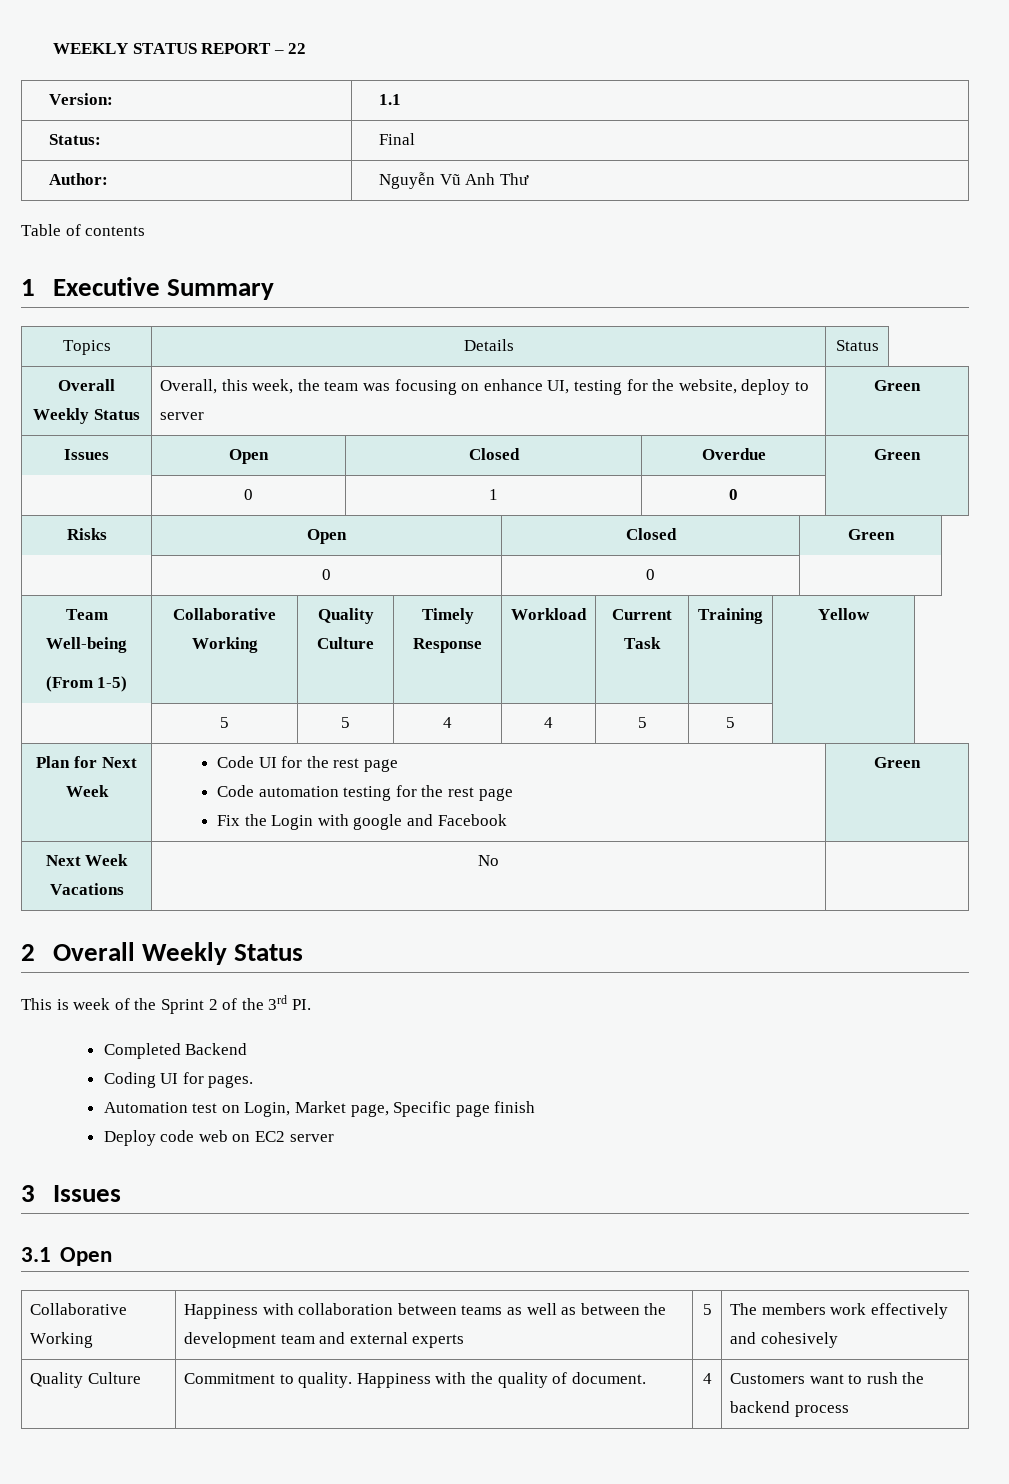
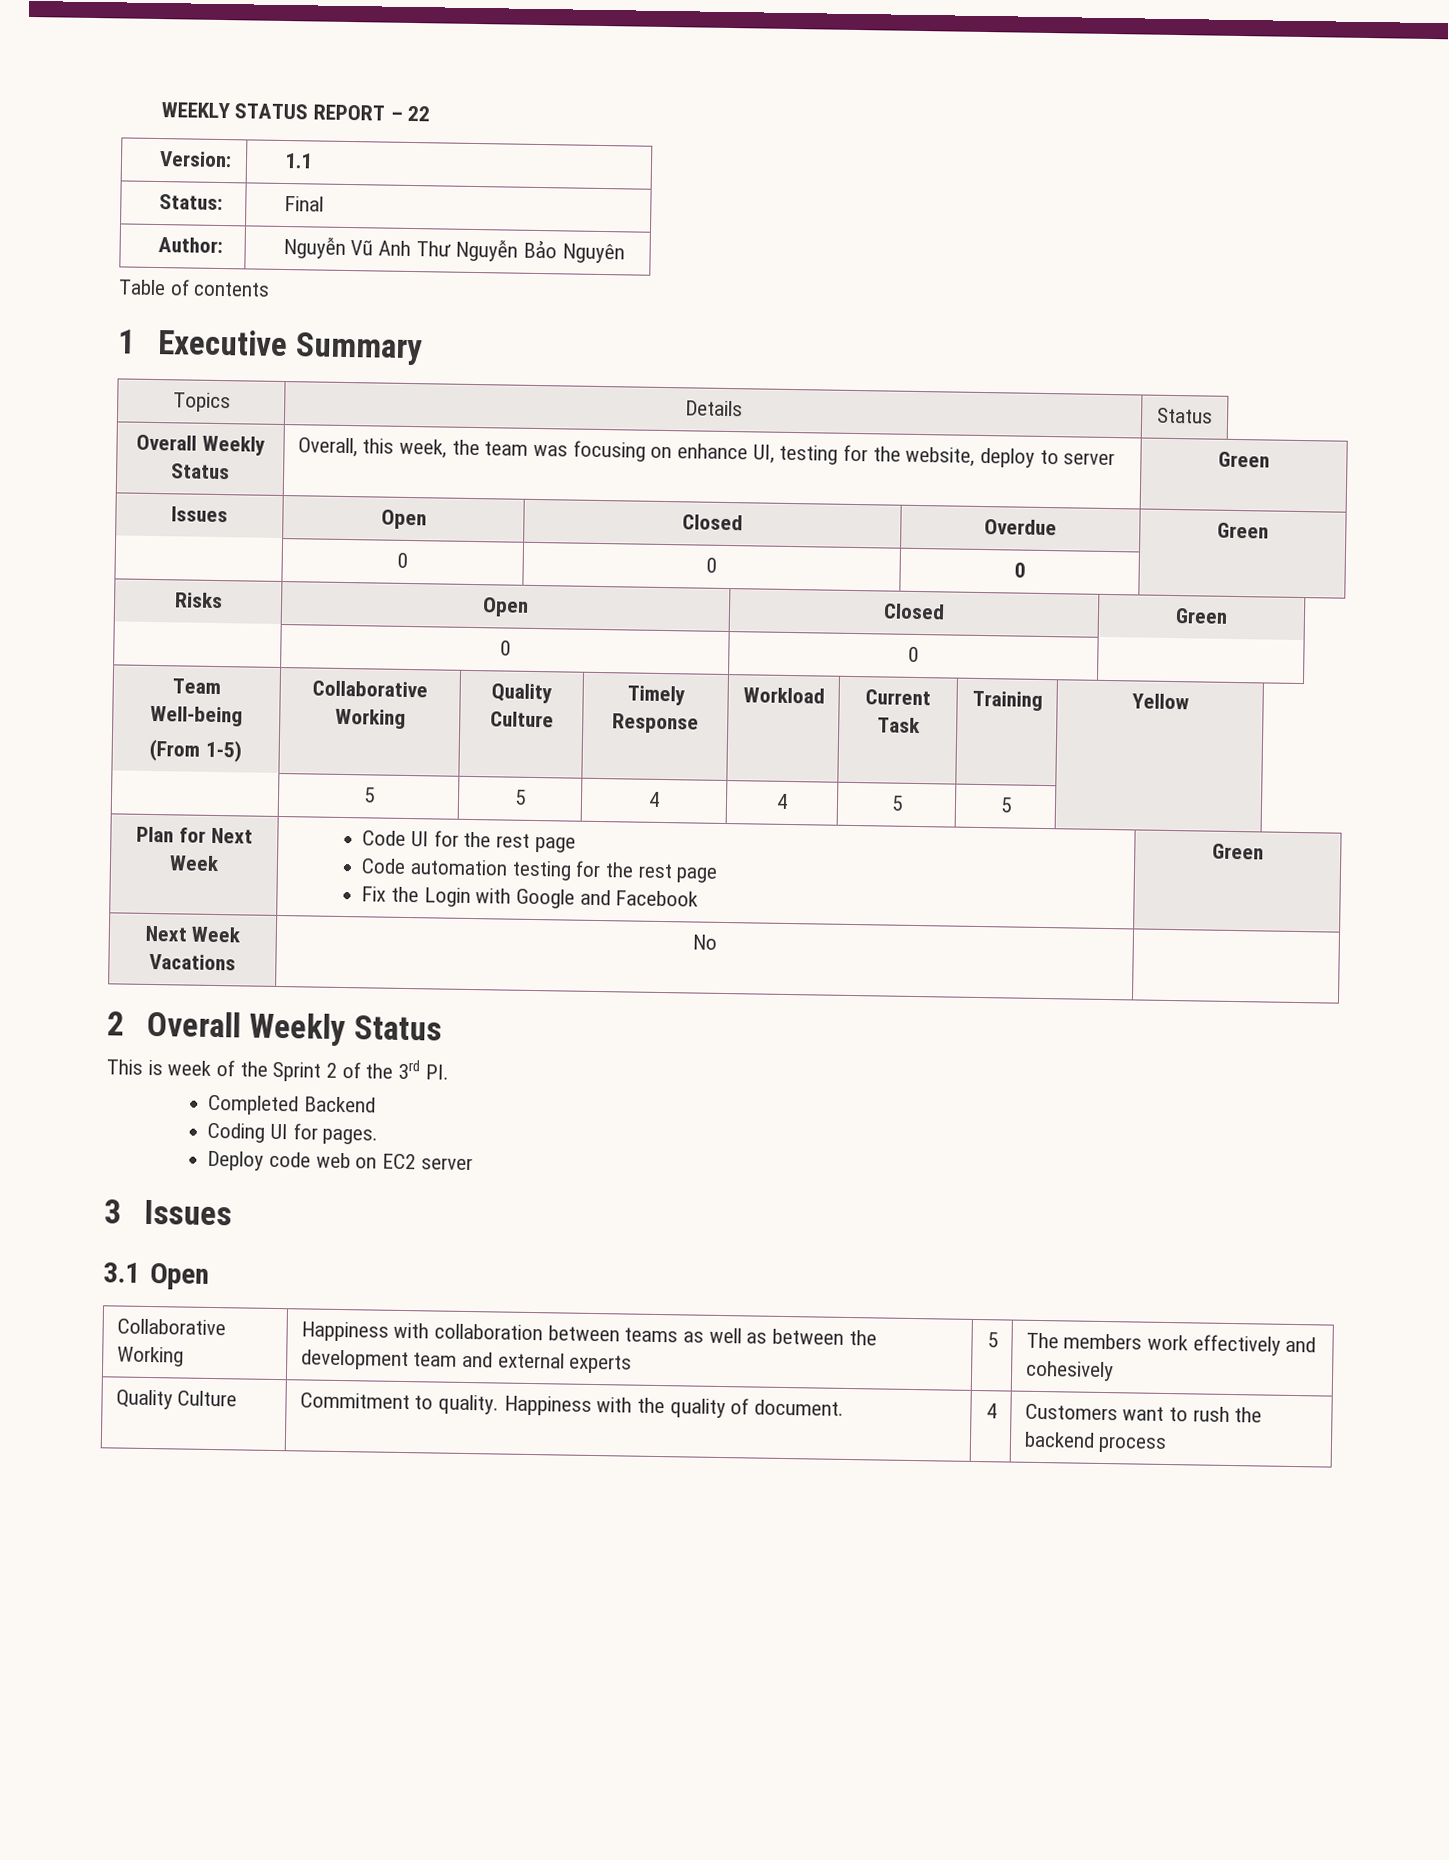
- Author: | Nguyễn Vũ Anh Thư
+ Author: | Nguyễn Vũ Anh Thư Nguyễn Bảo Nguyên
- | 0 | 1 | 0 |
+ | 0 | 0 | 0 |
  Plan for Next Week | Code UI for the rest page
  Code automation testing for the rest page
- Fix the Login with google and Facebook | Green
+ Fix the Login with Google and Facebook | Green
- Automation test on Login, Market page, Specific page finish

